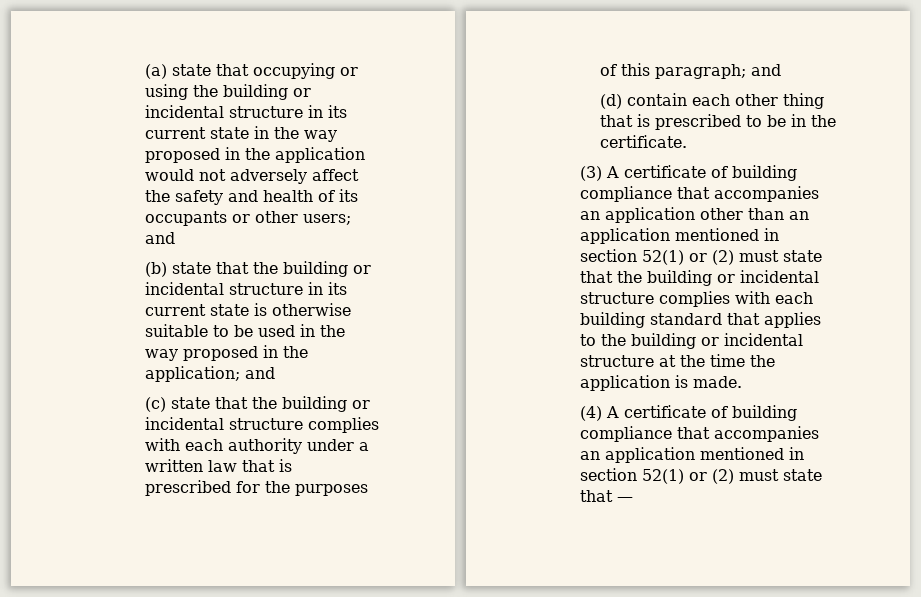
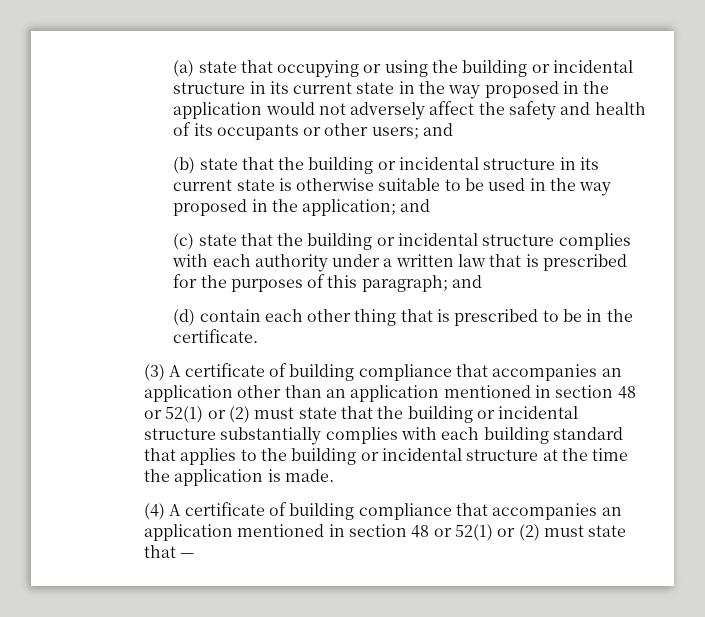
- (3) A certificate of building compliance that accompanies an application other than an application mentioned in section 52(1) or (2) must state that the building or incidental structure complies with each building standard that applies to the building or incidental structure at the time the application is made.
+ (3) A certificate of building compliance that accompanies an application other than an application mentioned in section 48 or 52(1) or (2) must state that the building or incidental structure substantially complies with each building standard that applies to the building or incidental structure at the time the application is made.
- (4) A certificate of building compliance that accompanies an application mentioned in section 52(1) or (2) must state that —
+ (4) A certificate of building compliance that accompanies an application mentioned in section 48 or 52(1) or (2) must state that —

